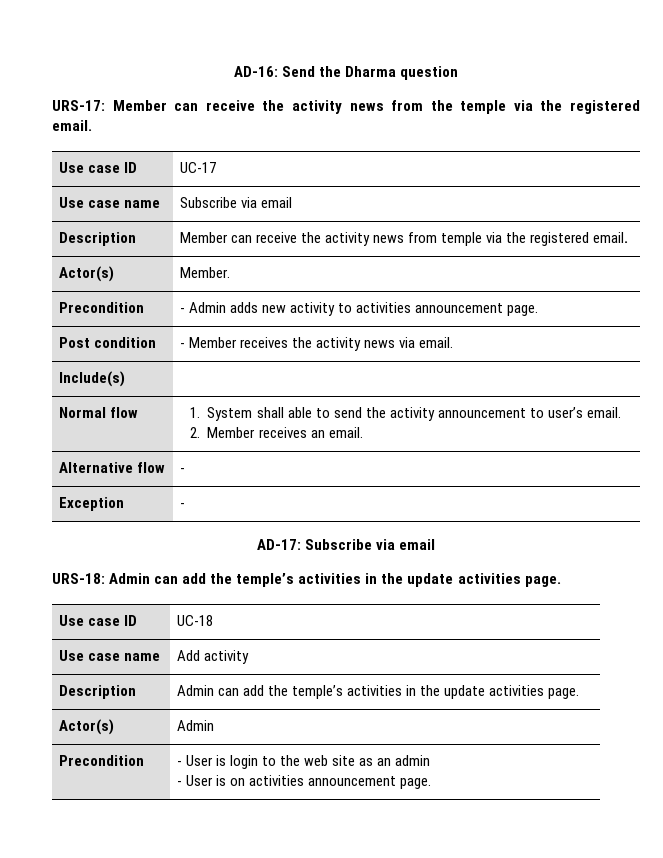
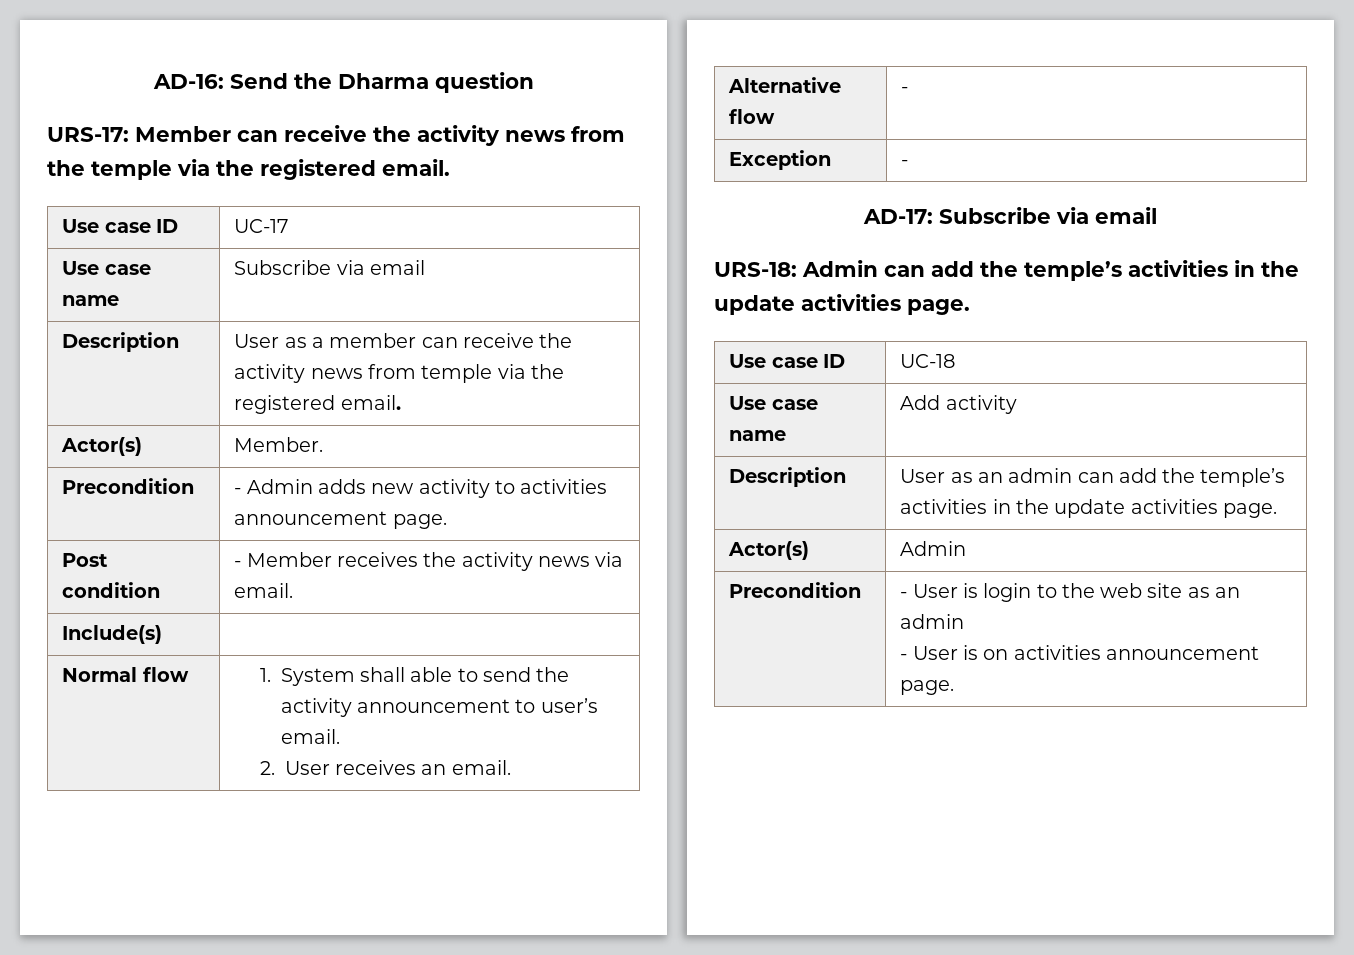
- Description | Member can receive the activity news from temple via the registered email.
+ Description | User as a member can receive the activity news from temple via the registered email.
  Normal flow | 1. System shall able to send the activity announcement to user’s email.
- 2. Member receives an email.
+ 2. User receives an email.
- Description | Admin can add the temple’s activities in the update activities page.
+ Description | User as an admin can add the temple’s activities in the update activities page.

